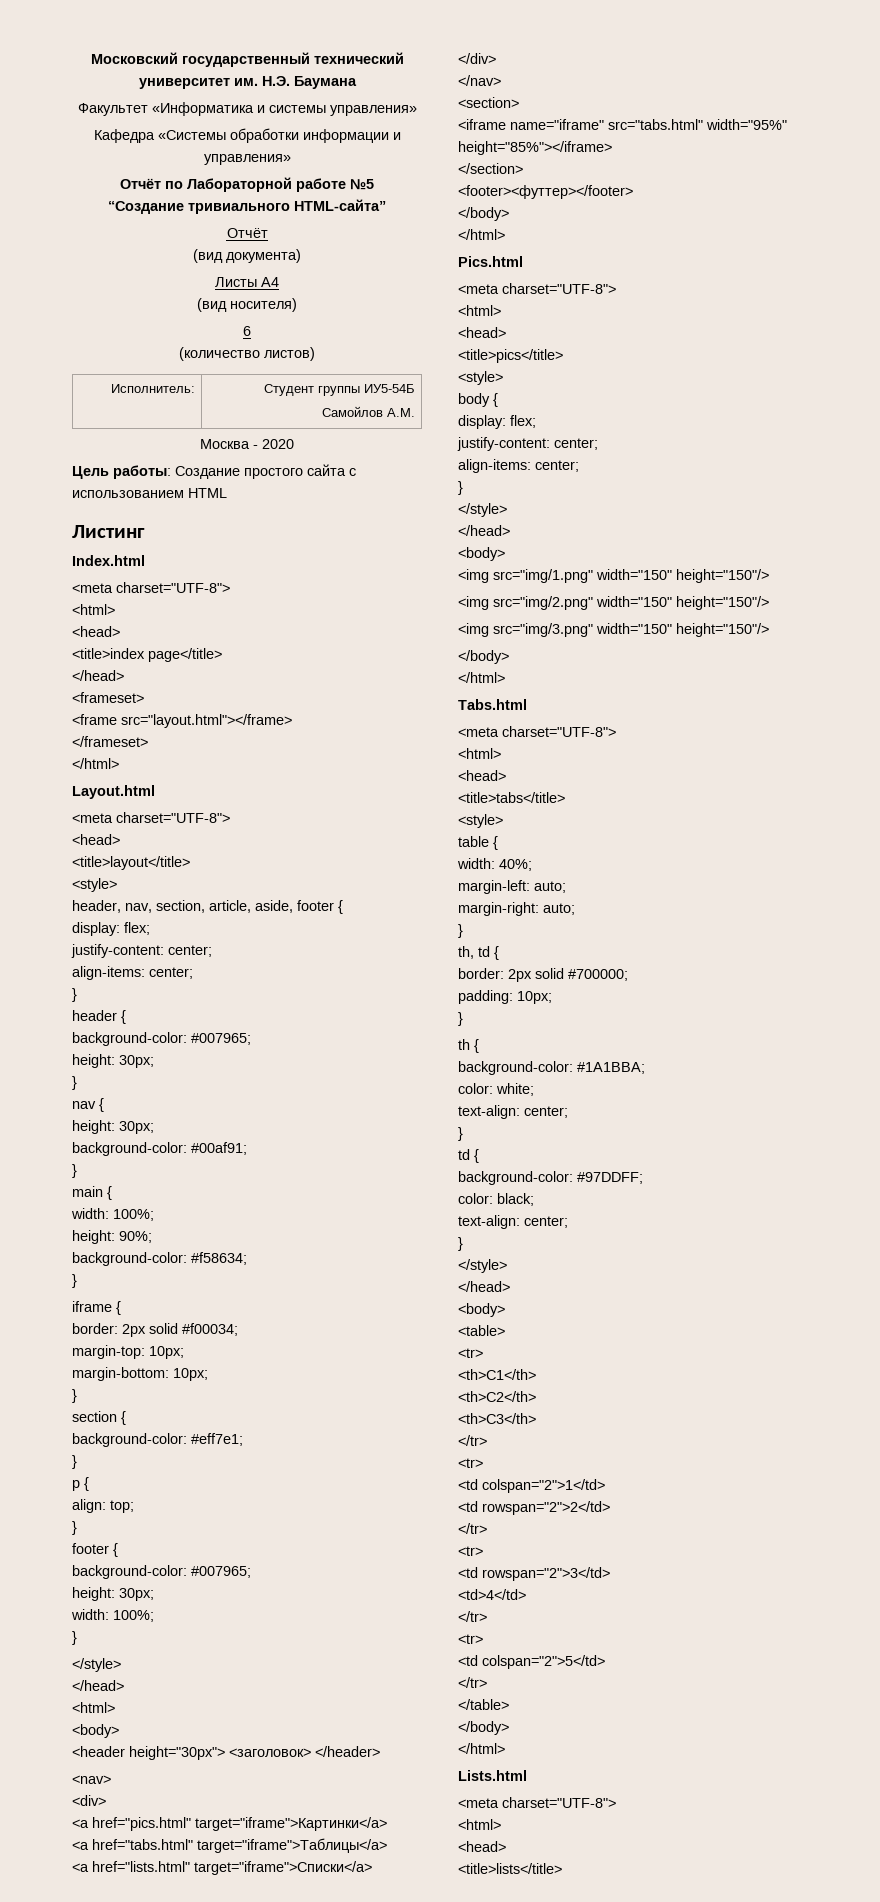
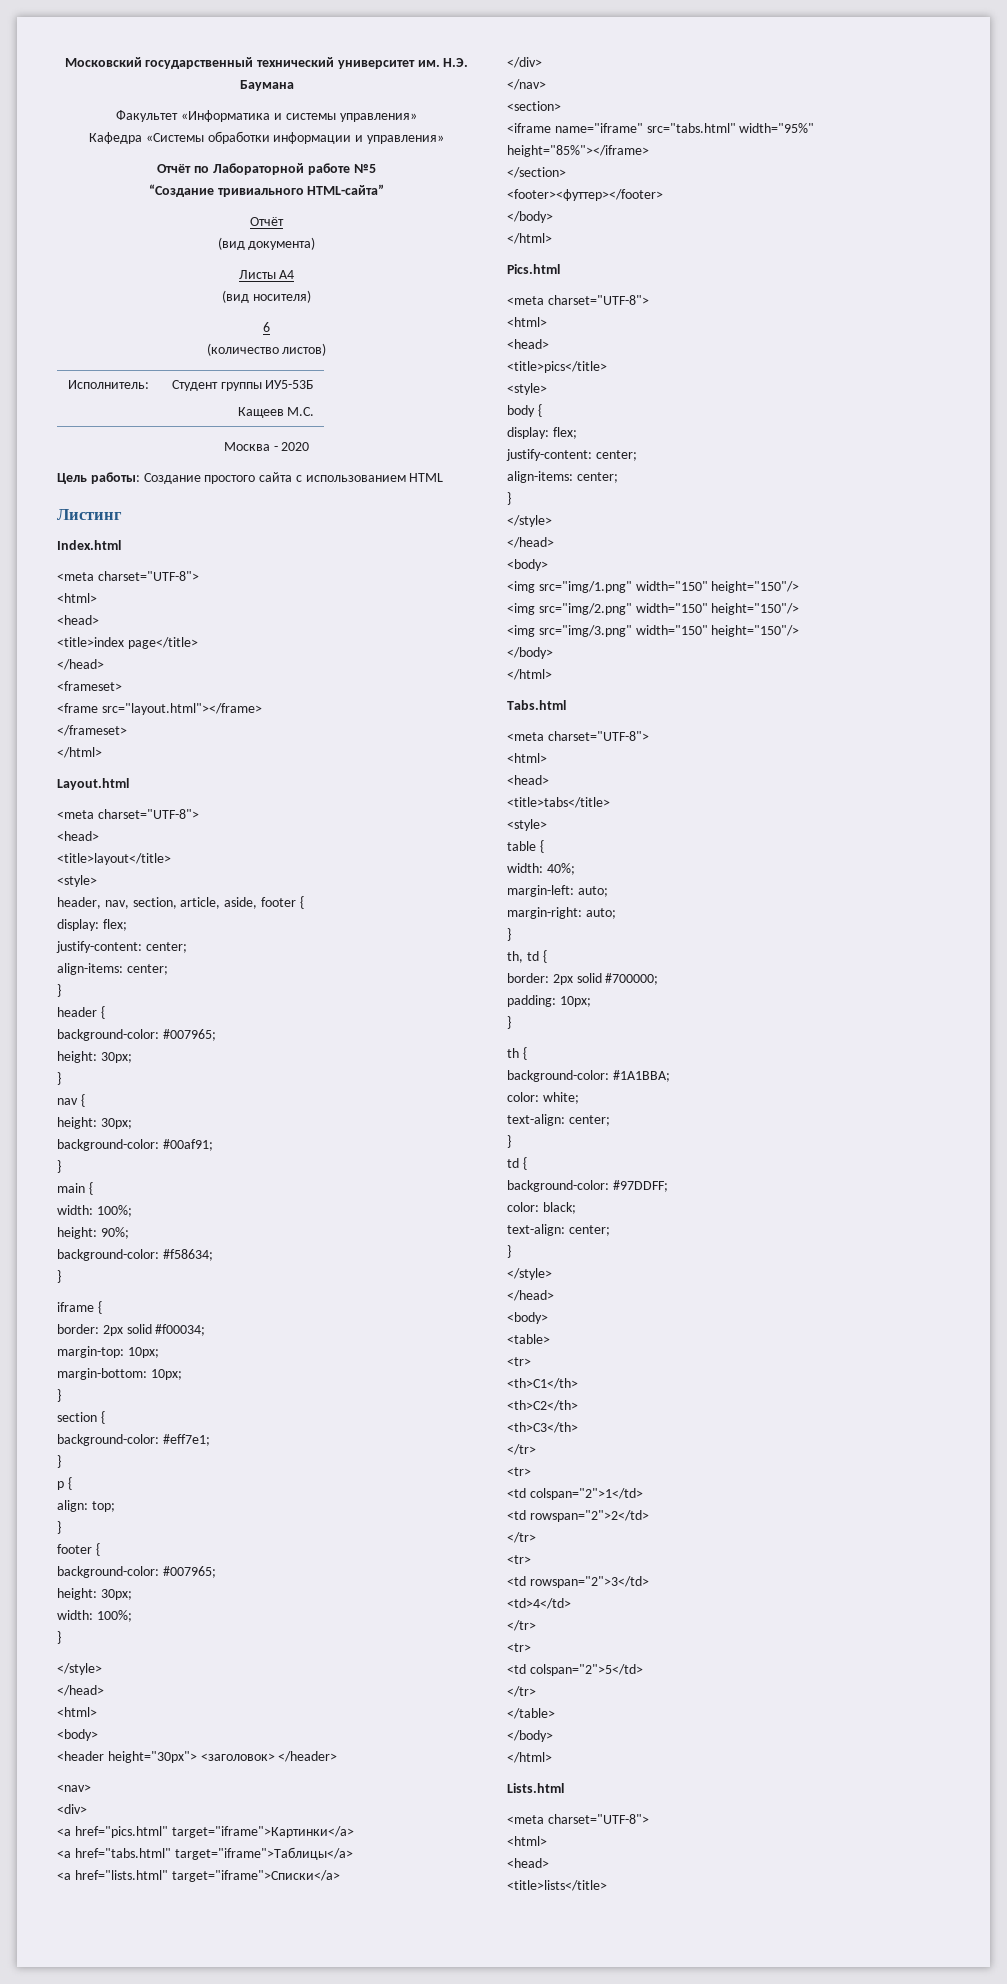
- Исполнитель: | Студент группы ИУ5-54Б
- Самойлов А.М.
+ Исполнитель: | Студент группы ИУ5-53Б
+ Кащеев М.С.

